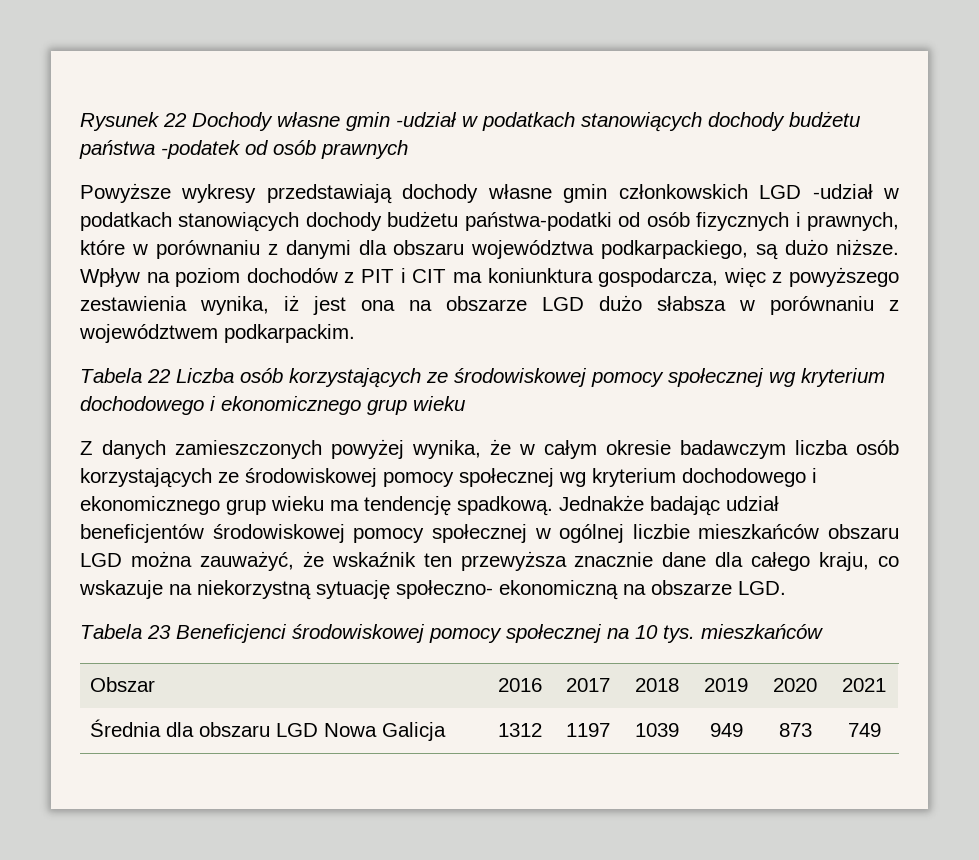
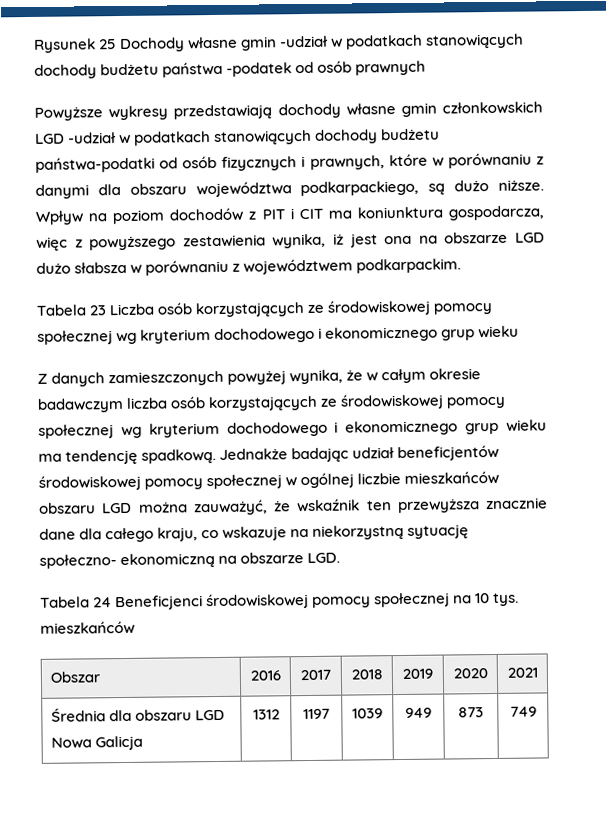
- Rysunek 22 Dochody własne gmin -udział w podatkach stanowiących dochody budżetu państwa -podatek od osób prawnych
+ Rysunek 25 Dochody własne gmin -udział w podatkach stanowiących dochody budżetu państwa -podatek od osób prawnych
- Tabela 22 Liczba osób korzystających ze środowiskowej pomocy społecznej wg kryterium dochodowego i ekonomicznego grup wieku
+ Tabela 23 Liczba osób korzystających ze środowiskowej pomocy społecznej wg kryterium dochodowego i ekonomicznego grup wieku
- Tabela 23 Beneficjenci środowiskowej pomocy społecznej na 10 tys. mieszkańców
+ Tabela 24 Beneficjenci środowiskowej pomocy społecznej na 10 tys. mieszkańców

